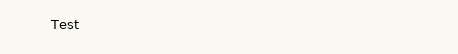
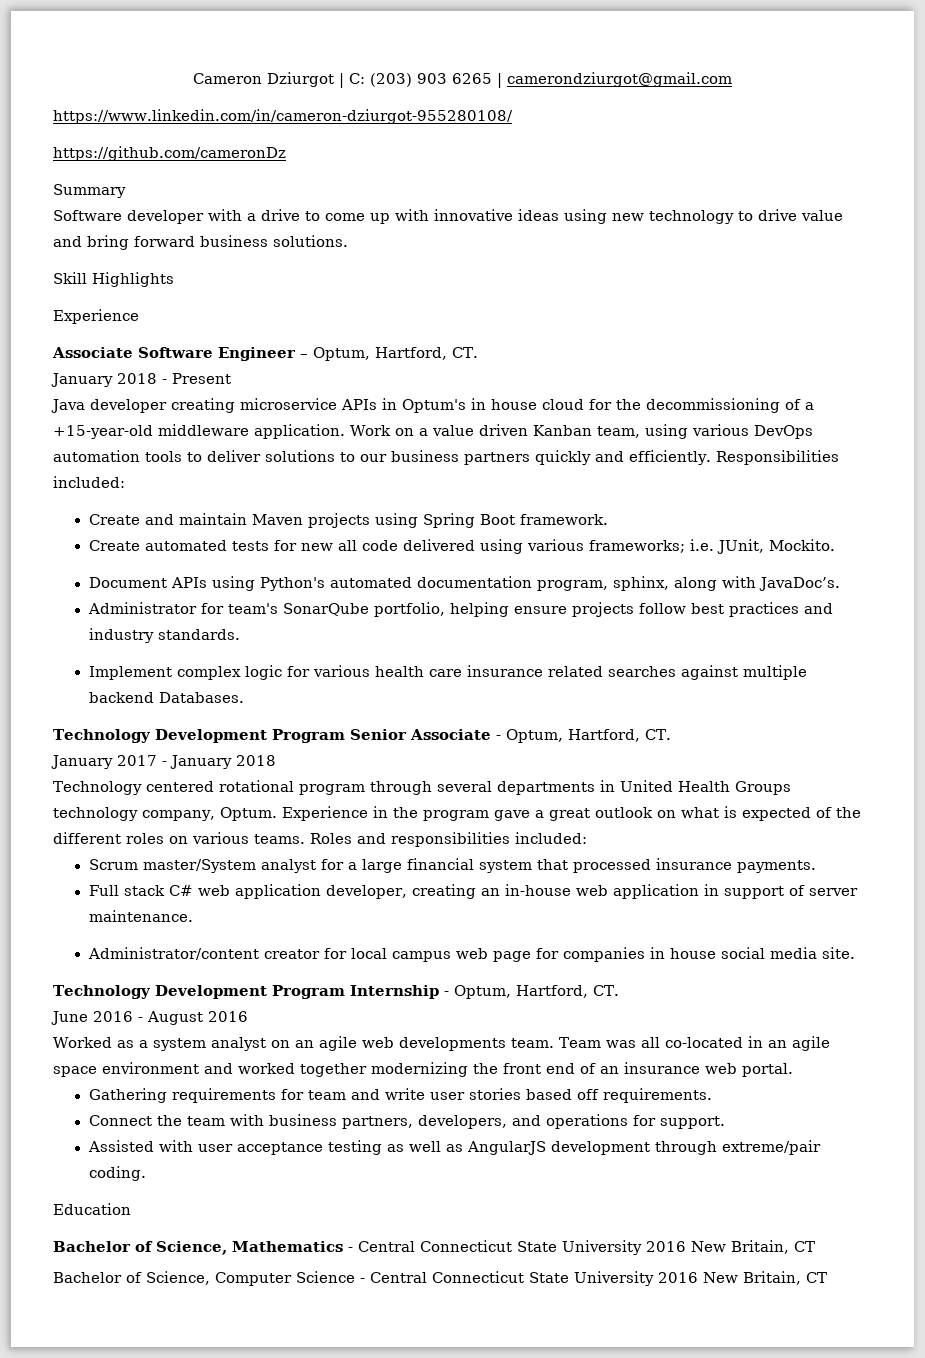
- Test
+ Cameron Dziurgot | C: (203) 903 6265 | camerondziurgot@gmail.com
+ https://www.linkedin.com/in/cameron-dziurgot-955280108/
+ https://github.com/cameronDz
+ Summary
+ Software developer with a drive to come up with innovative ideas using new technology to drive value and bring forward business solutions.
+ Skill Highlights
+ Experience
+ Associate Software Engineer – Optum, Hartford, CT.
+ January 2018 - Present
+ Java developer creating microservice APIs in Optum's in house cloud for the decommissioning of a +15-year-old middleware application. Work on a value driven Kanban team, using various DevOps automation tools to deliver solutions to our business partners quickly and efficiently. Responsibilities included:
+ Create and maintain Maven projects using Spring Boot framework.
+ Create automated tests for new all code delivered using various frameworks; i.e. JUnit, Mockito.
+ Document APIs using Python's automated documentation program, sphinx, along with JavaDoc’s.
+ Administrator for team's SonarQube portfolio, helping ensure projects follow best practices and industry standards.
+ Implement complex logic for various health care insurance related searches against multiple backend Databases.
+ Technology Development Program Senior Associate - Optum, Hartford, CT.
+ January 2017 - January 2018
+ Technology centered rotational program through several departments in United Health Groups technology company, Optum. Experience in the program gave a great outlook on what is expected of the different roles on various teams. Roles and responsibilities included:
+ Scrum master/System analyst for a large financial system that processed insurance payments.
+ Full stack C# web application developer, creating an in-house web application in support of server maintenance.
+ Administrator/content creator for local campus web page for companies in house social media site.
+ Technology Development Program Internship - Optum, Hartford, CT.
+ June 2016 - August 2016
+ Worked as a system analyst on an agile web developments team. Team was all co-located in an agile space environment and worked together modernizing the front end of an insurance web portal.
+ Gathering requirements for team and write user stories based off requirements.
+ Connect the team with business partners, developers, and operations for support.
+ Assisted with user acceptance testing as well as AngularJS development through extreme/pair coding.
+ Education
+ Bachelor of Science, Mathematics - Central Connecticut State University 2016 New Britain, CT
+ Bachelor of Science, Computer Science - Central Connecticut State University 2016 New Britain, CT

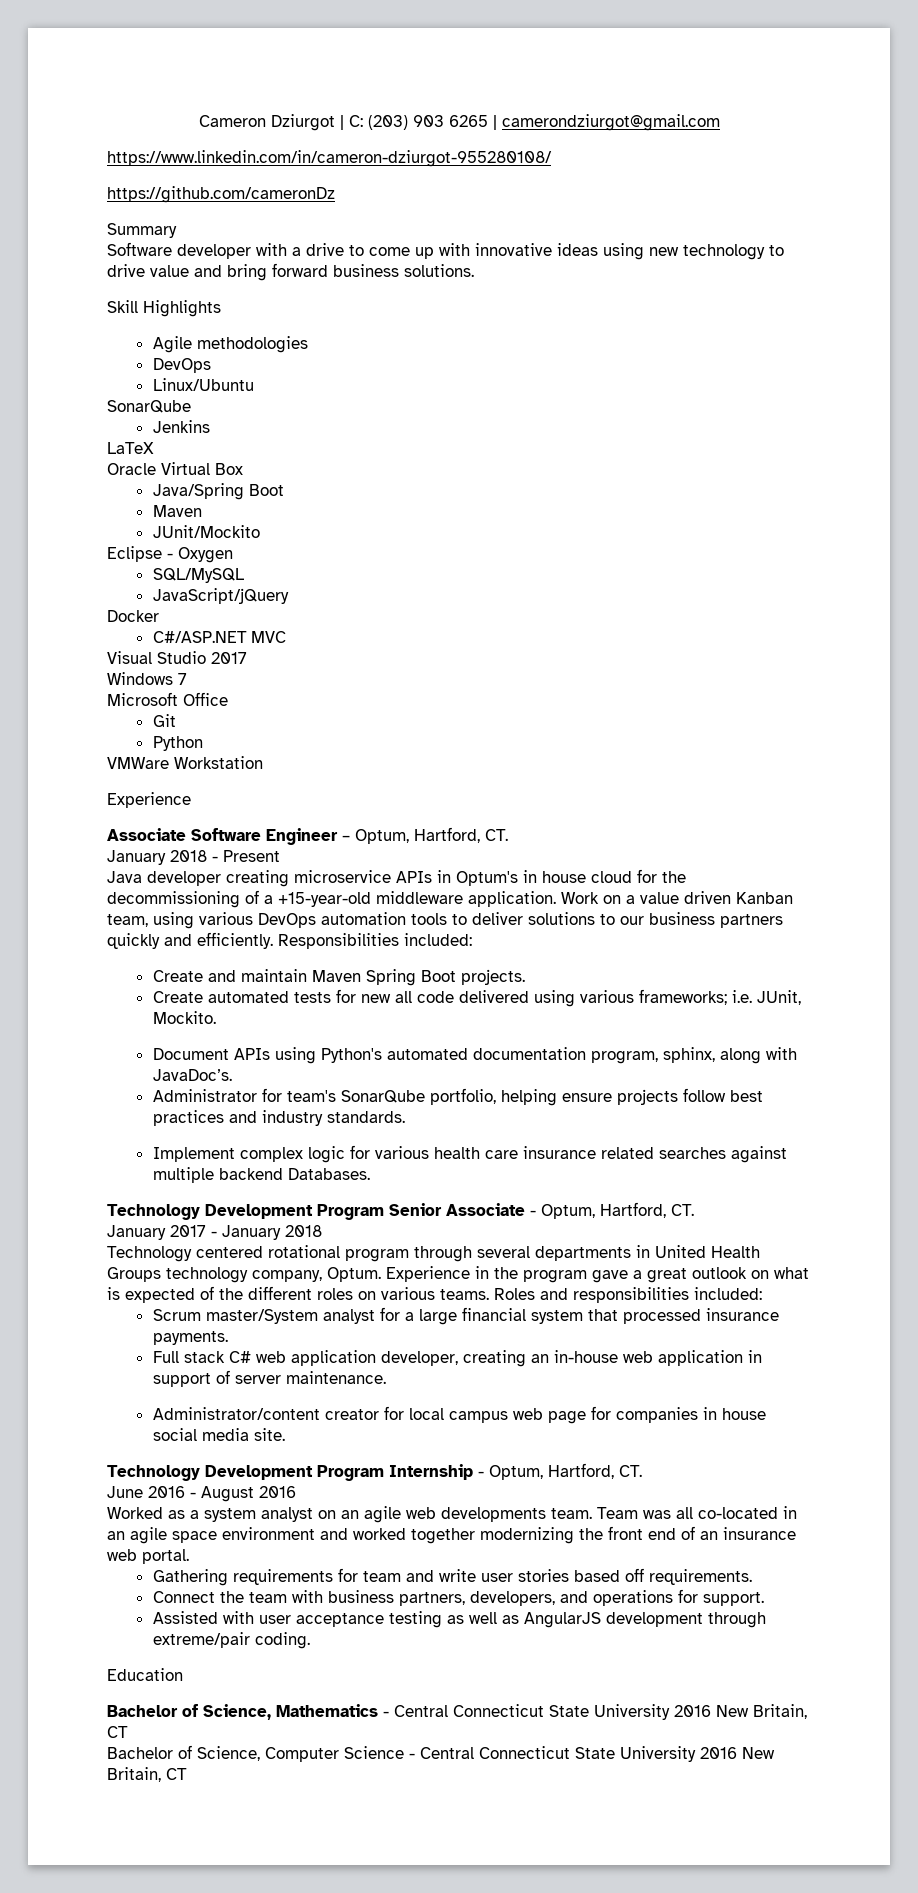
+ Agile methodologies
+ DevOps
+ Linux/Ubuntu
+ SonarQube
+ Jenkins
+ LaTeX
+ Oracle Virtual Box
+ Java/Spring Boot
+ Maven
+ JUnit/Mockito
+ Eclipse - Oxygen
+ SQL/MySQL
+ JavaScript/jQuery
+ Docker
+ C#/ASP.NET MVC
+ Visual Studio 2017
+ Windows 7
+ Microsoft Office
+ Git
+ Python
+ VMWare Workstation
- Create and maintain Maven projects using Spring Boot framework.
+ Create and maintain Maven Spring Boot projects.

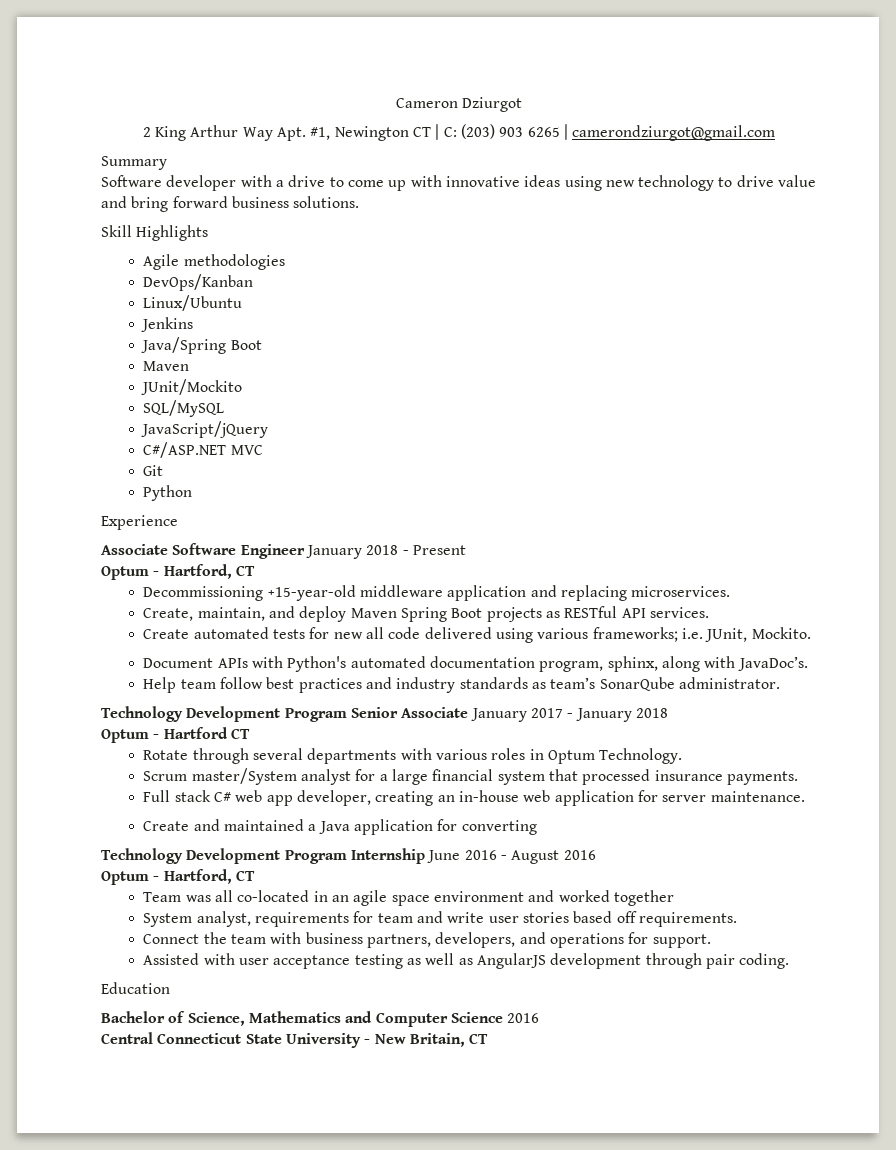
- Cameron Dziurgot | C: (203) 903 6265 | camerondziurgot@gmail.com
+ Cameron Dziurgot
+ 2 King Arthur Way Apt. #1, Newington CT | C: (203) 903 6265 | camerondziurgot@gmail.com
- https://www.linkedin.com/in/cameron-dziurgot-955280108/
- https://github.com/cameronDz
  Agile methodologies
- DevOps
+ DevOps/Kanban
  Linux/Ubuntu
- SonarQube
- LaTeX
- Oracle Virtual Box
- Eclipse - Oxygen
- Docker
- Visual Studio 2017
- Windows 7
- Microsoft Office
- VMWare Workstation
- Associate Software Engineer – Optum, Hartford, CT.
- January 2018 - Present
- Java developer creating microservice APIs in Optum's in house cloud for the decommissioning of a +15-year-old middleware application. Work on a value driven Kanban team, using various DevOps automation tools to deliver solutions to our business partners quickly and efficiently. Responsibilities included:
- Create and maintain Maven Spring Boot projects.
+ Associate Software Engineer January 2018 - Present
+ Optum - Hartford, CT
+ Decommissioning +15-year-old middleware application and replacing microservices.
+ Create, maintain, and deploy Maven Spring Boot projects as RESTful API services.
- Document APIs using Python's automated documentation program, sphinx, along with JavaDoc’s.
+ Document APIs with Python's automated documentation program, sphinx, along with JavaDoc’s.
- Administrator for team's SonarQube portfolio, helping ensure projects follow best practices and industry standards.
- Implement complex logic for various health care insurance related searches against multiple backend Databases.
+ Help team follow best practices and industry standards as team’s SonarQube administrator.
- Technology Development Program Senior Associate - Optum, Hartford, CT.
- January 2017 - January 2018
+ Technology Development Program Senior Associate January 2017 - January 2018
- Technology centered rotational program through several departments in United Health Groups technology company, Optum. Experience in the program gave a great outlook on what is expected of the different roles on various teams. Roles and responsibilities included:
+ Optum - Hartford CT
+ Rotate through several departments with various roles in Optum Technology.
- Full stack C# web application developer, creating an in-house web application in support of server maintenance.
+ Full stack C# web app developer, creating an in-house web application for server maintenance.
- Administrator/content creator for local campus web page for companies in house social media site.
+ Create and maintained a Java application for converting
- Technology Development Program Internship - Optum, Hartford, CT.
- June 2016 - August 2016
- Worked as a system analyst on an agile web developments team. Team was all co-located in an agile space environment and worked together modernizing the front end of an insurance web portal.
- Gathering requirements for team and write user stories based off requirements.
+ Technology Development Program Internship June 2016 - August 2016
+ Optum - Hartford, CT
+ Team was all co-located in an agile space environment and worked together
+ System analyst, requirements for team and write user stories based off requirements.
- Assisted with user acceptance testing as well as AngularJS development through extreme/pair coding.
+ Assisted with user acceptance testing as well as AngularJS development through pair coding.
- Bachelor of Science, Mathematics - Central Connecticut State University 2016 New Britain, CT
- Bachelor of Science, Computer Science - Central Connecticut State University 2016 New Britain, CT
+ Bachelor of Science, Mathematics and Computer Science 2016
+ Central Connecticut State University - New Britain, CT

